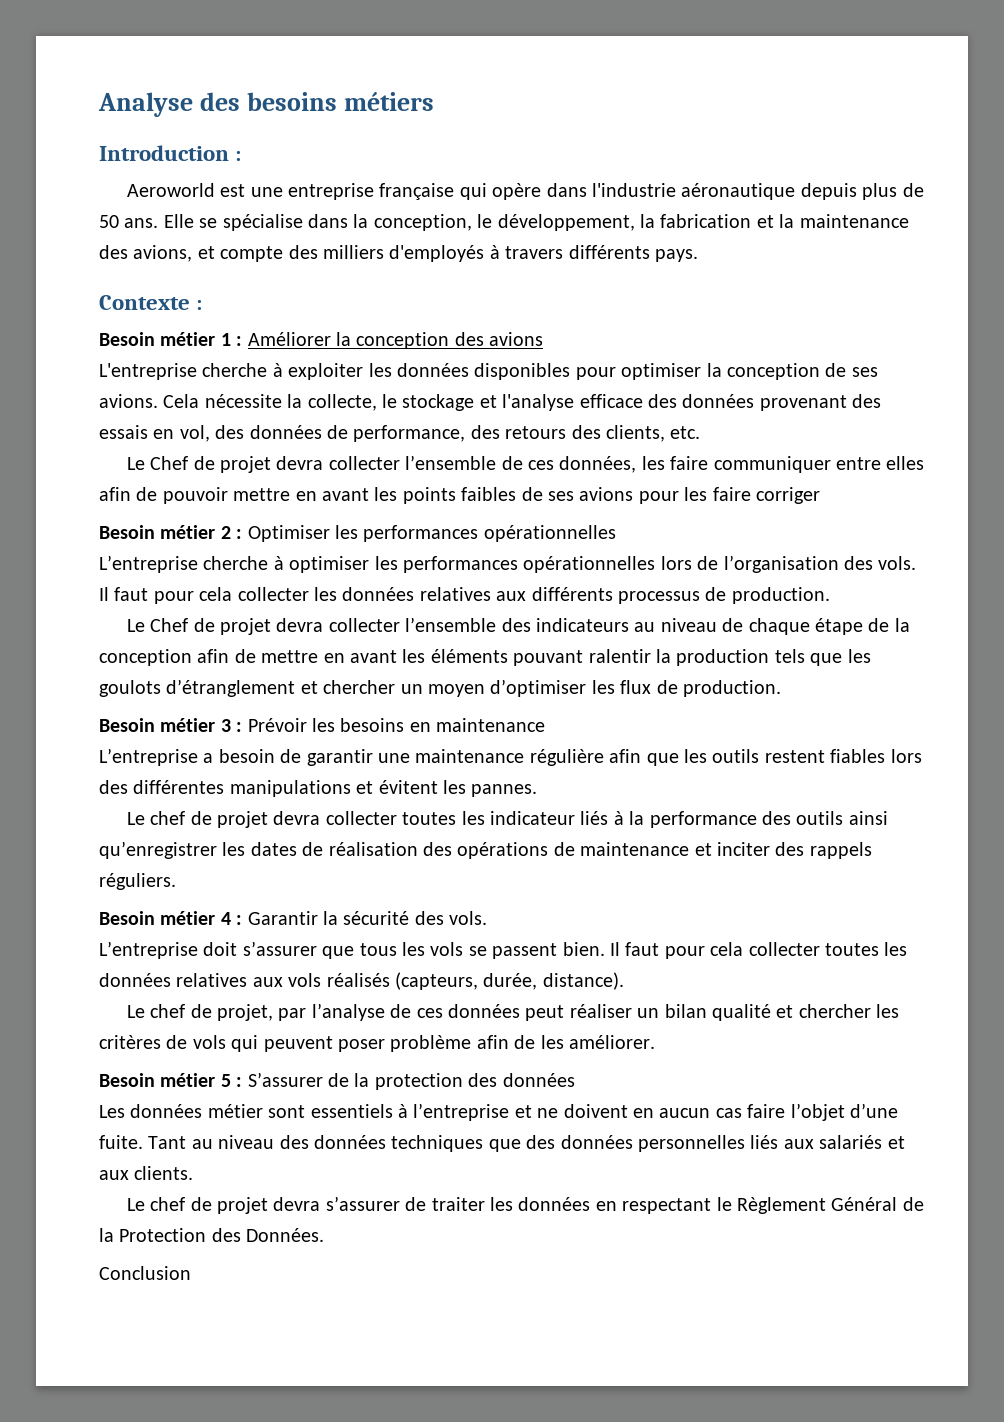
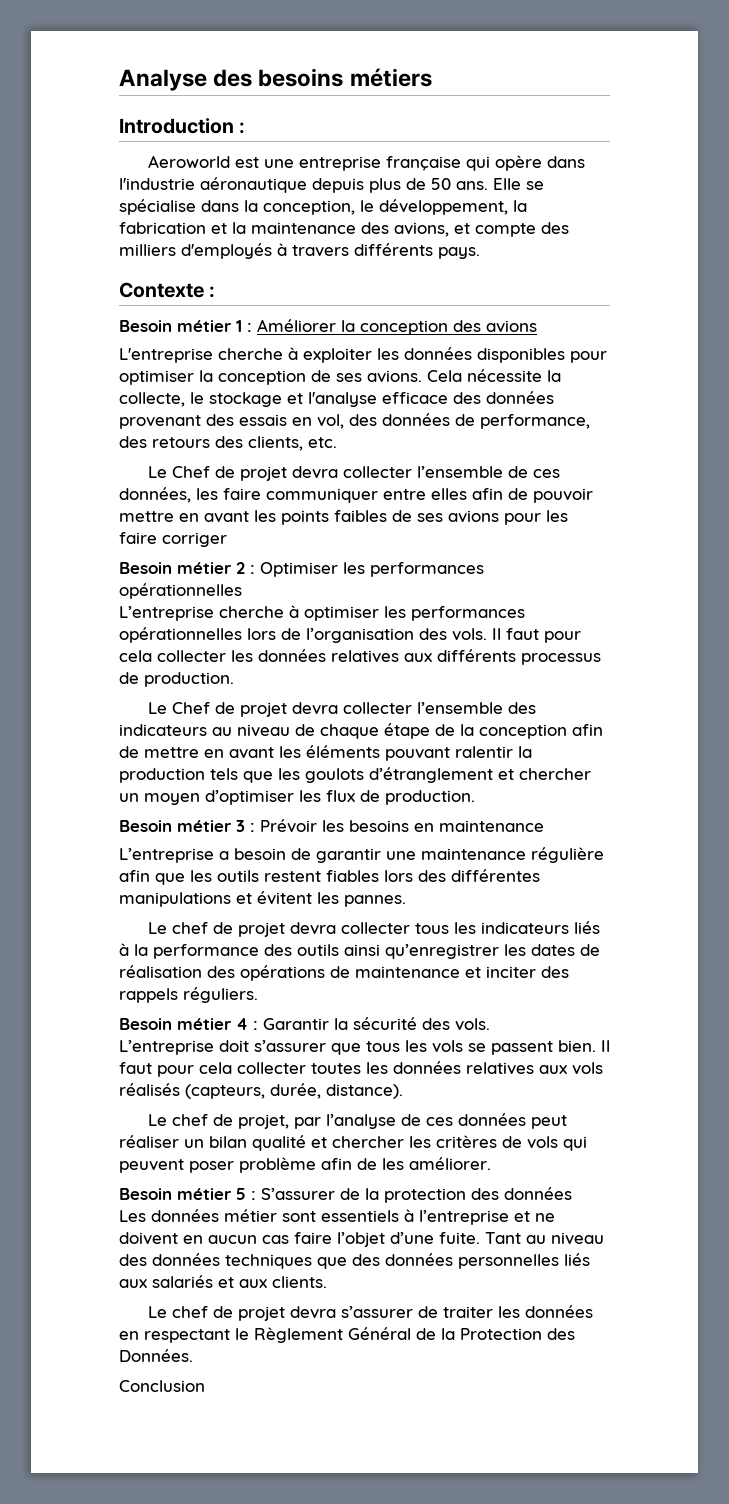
- Le chef de projet devra collecter toutes les indicateur liés à la performance des outils ainsi qu’enregistrer les dates de réalisation des opérations de maintenance et inciter des rappels réguliers.
+ Le chef de projet devra collecter tous les indicateurs liés à la performance des outils ainsi qu’enregistrer les dates de réalisation des opérations de maintenance et inciter des rappels réguliers.

